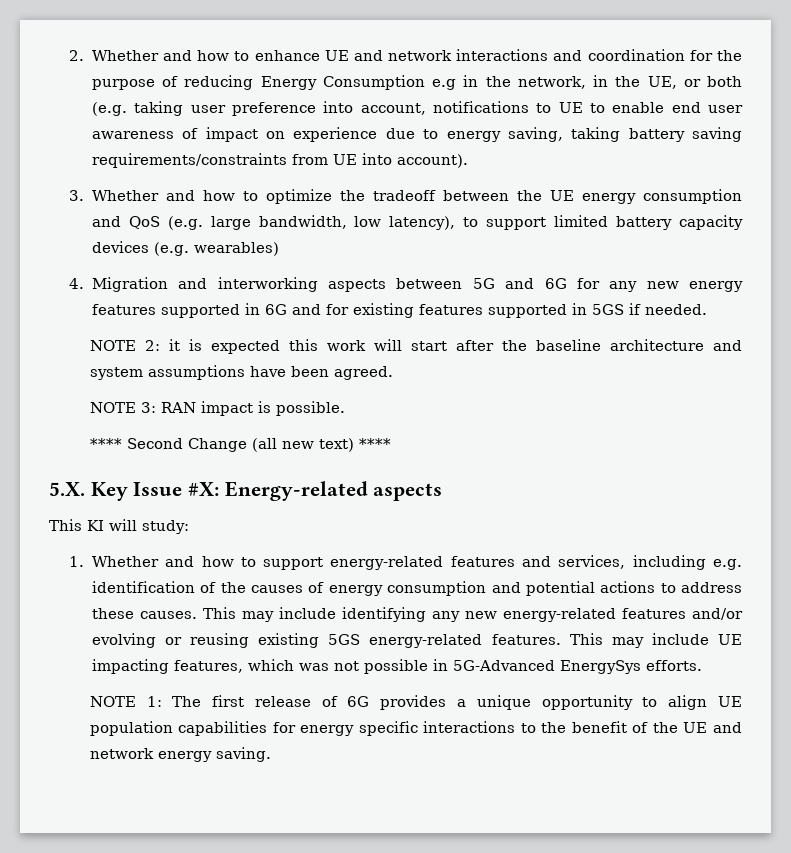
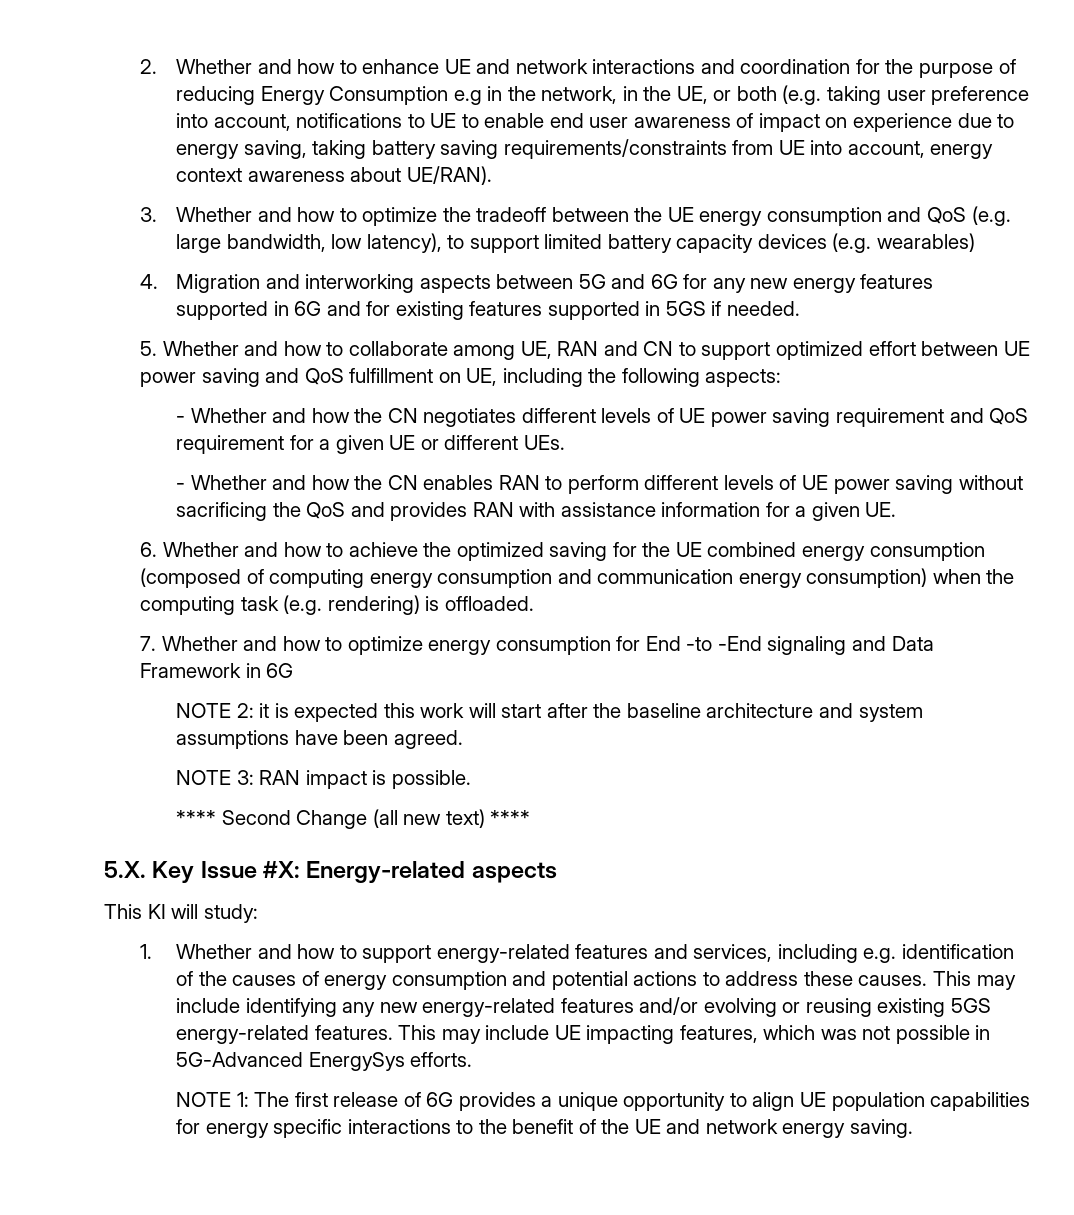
- 2. Whether and how to enhance UE and network interactions and coordination for the purpose of reducing Energy Consumption e.g in the network, in the UE, or both (e.g. taking user preference into account, notifications to UE to enable end user awareness of impact on experience due to energy saving, taking battery saving requirements/constraints from UE into account).
+ 2. Whether and how to enhance UE and network interactions and coordination for the purpose of reducing Energy Consumption e.g in the network, in the UE, or both (e.g. taking user preference into account, notifications to UE to enable end user awareness of impact on experience due to energy saving, taking battery saving requirements/constraints from UE into account, energy context awareness about UE/RAN).
+ 5. Whether and how to collaborate among UE, RAN and CN to support optimized effort between UE power saving and QoS fulfillment on UE, including the following aspects:
+ - Whether and how the CN negotiates different levels of UE power saving requirement and QoS requirement for a given UE or different UEs.
+ - Whether and how the CN enables RAN to perform different levels of UE power saving without sacrificing the QoS and provides RAN with assistance information for a given UE.
+ 6. Whether and how to achieve the optimized saving for the UE combined energy consumption (composed of computing energy consumption and communication energy consumption) when the computing task (e.g. rendering) is offloaded.
+ 7. Whether and how to optimize energy consumption for End -to -End signaling and Data Framework in 6G

